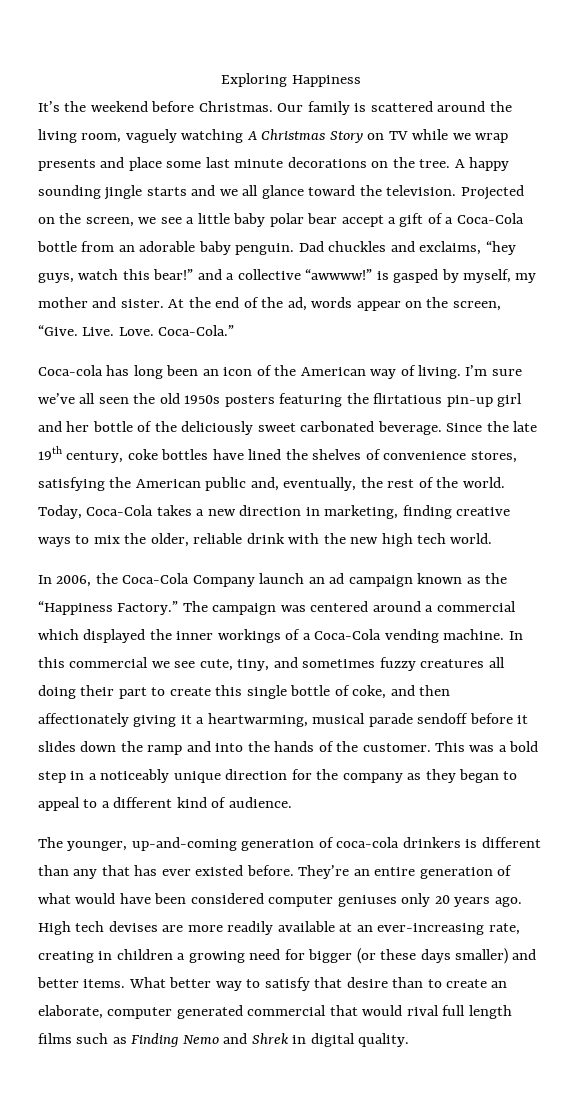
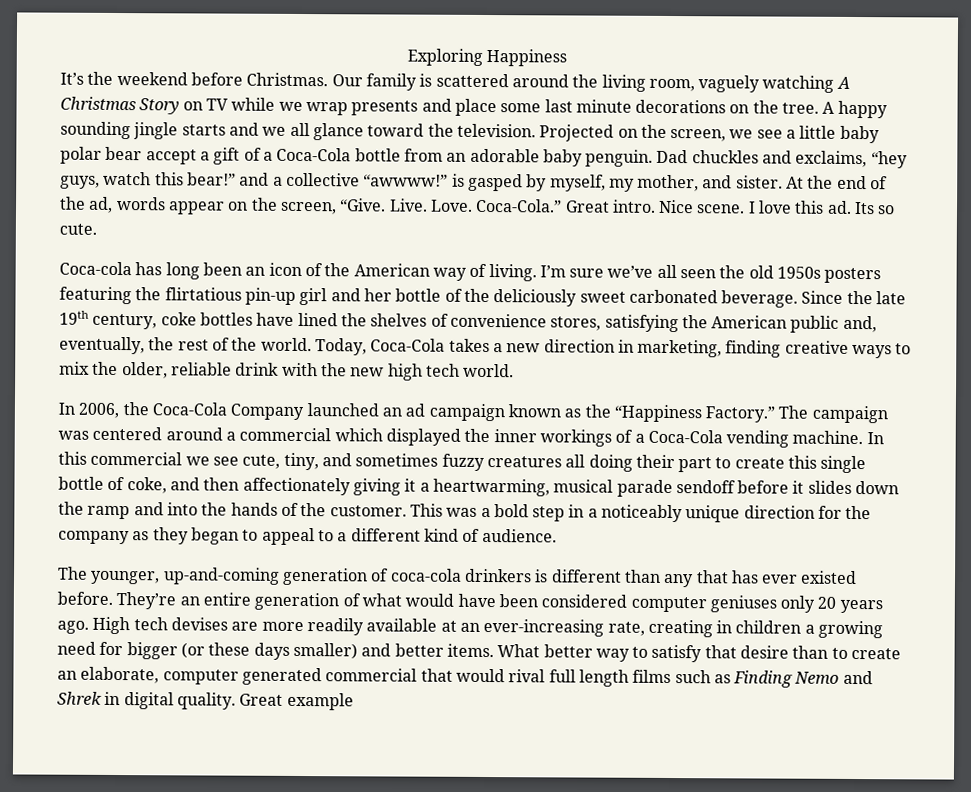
- Dad chuckles and exclaims, “hey guys, watch this bear!” and a collective “awwww!” is gasped by myself, my mother and sister.
+ Dad chuckles and exclaims, “hey guys, watch this bear!” and a collective “awwww!” is gasped by myself, my mother, and sister.
+ Great intro. Nice scene. I love this ad. Its so cute.
- In 2006, the Coca-Cola Company launch an ad campaign known as the “Happiness Factory.”
+ In 2006, the Coca-Cola Company launched an ad campaign known as the “Happiness Factory.”
+ Great example

